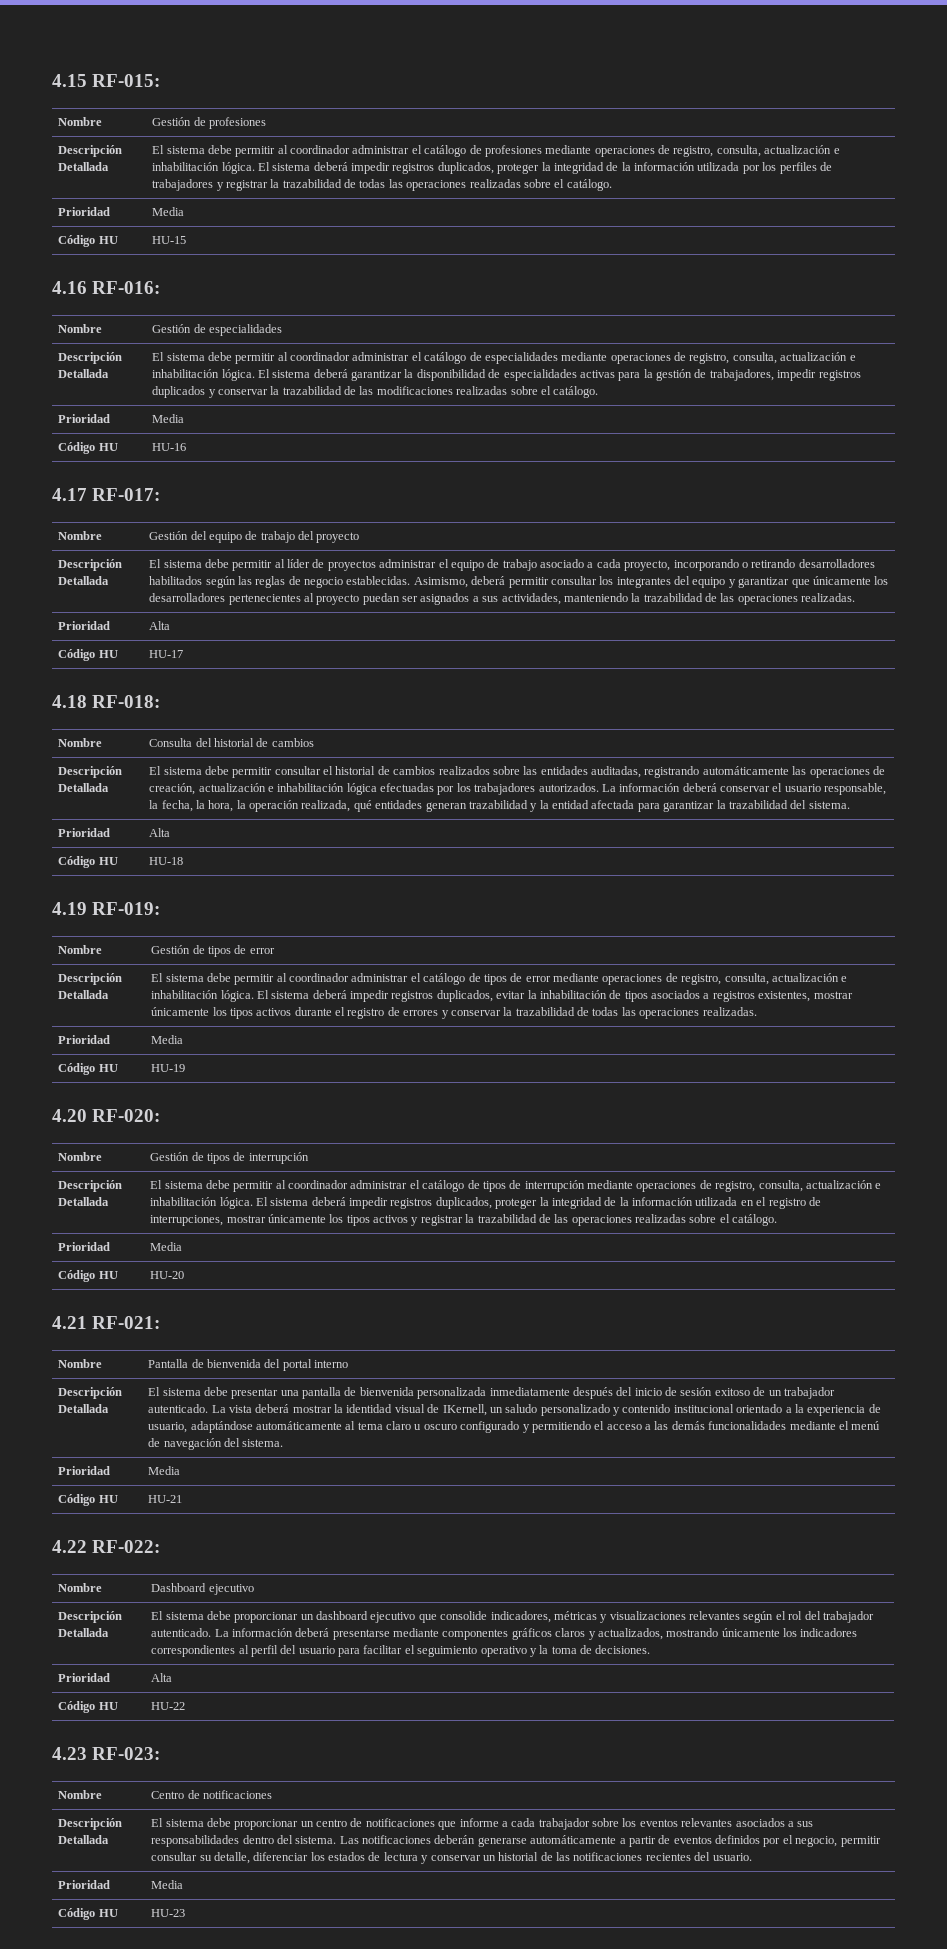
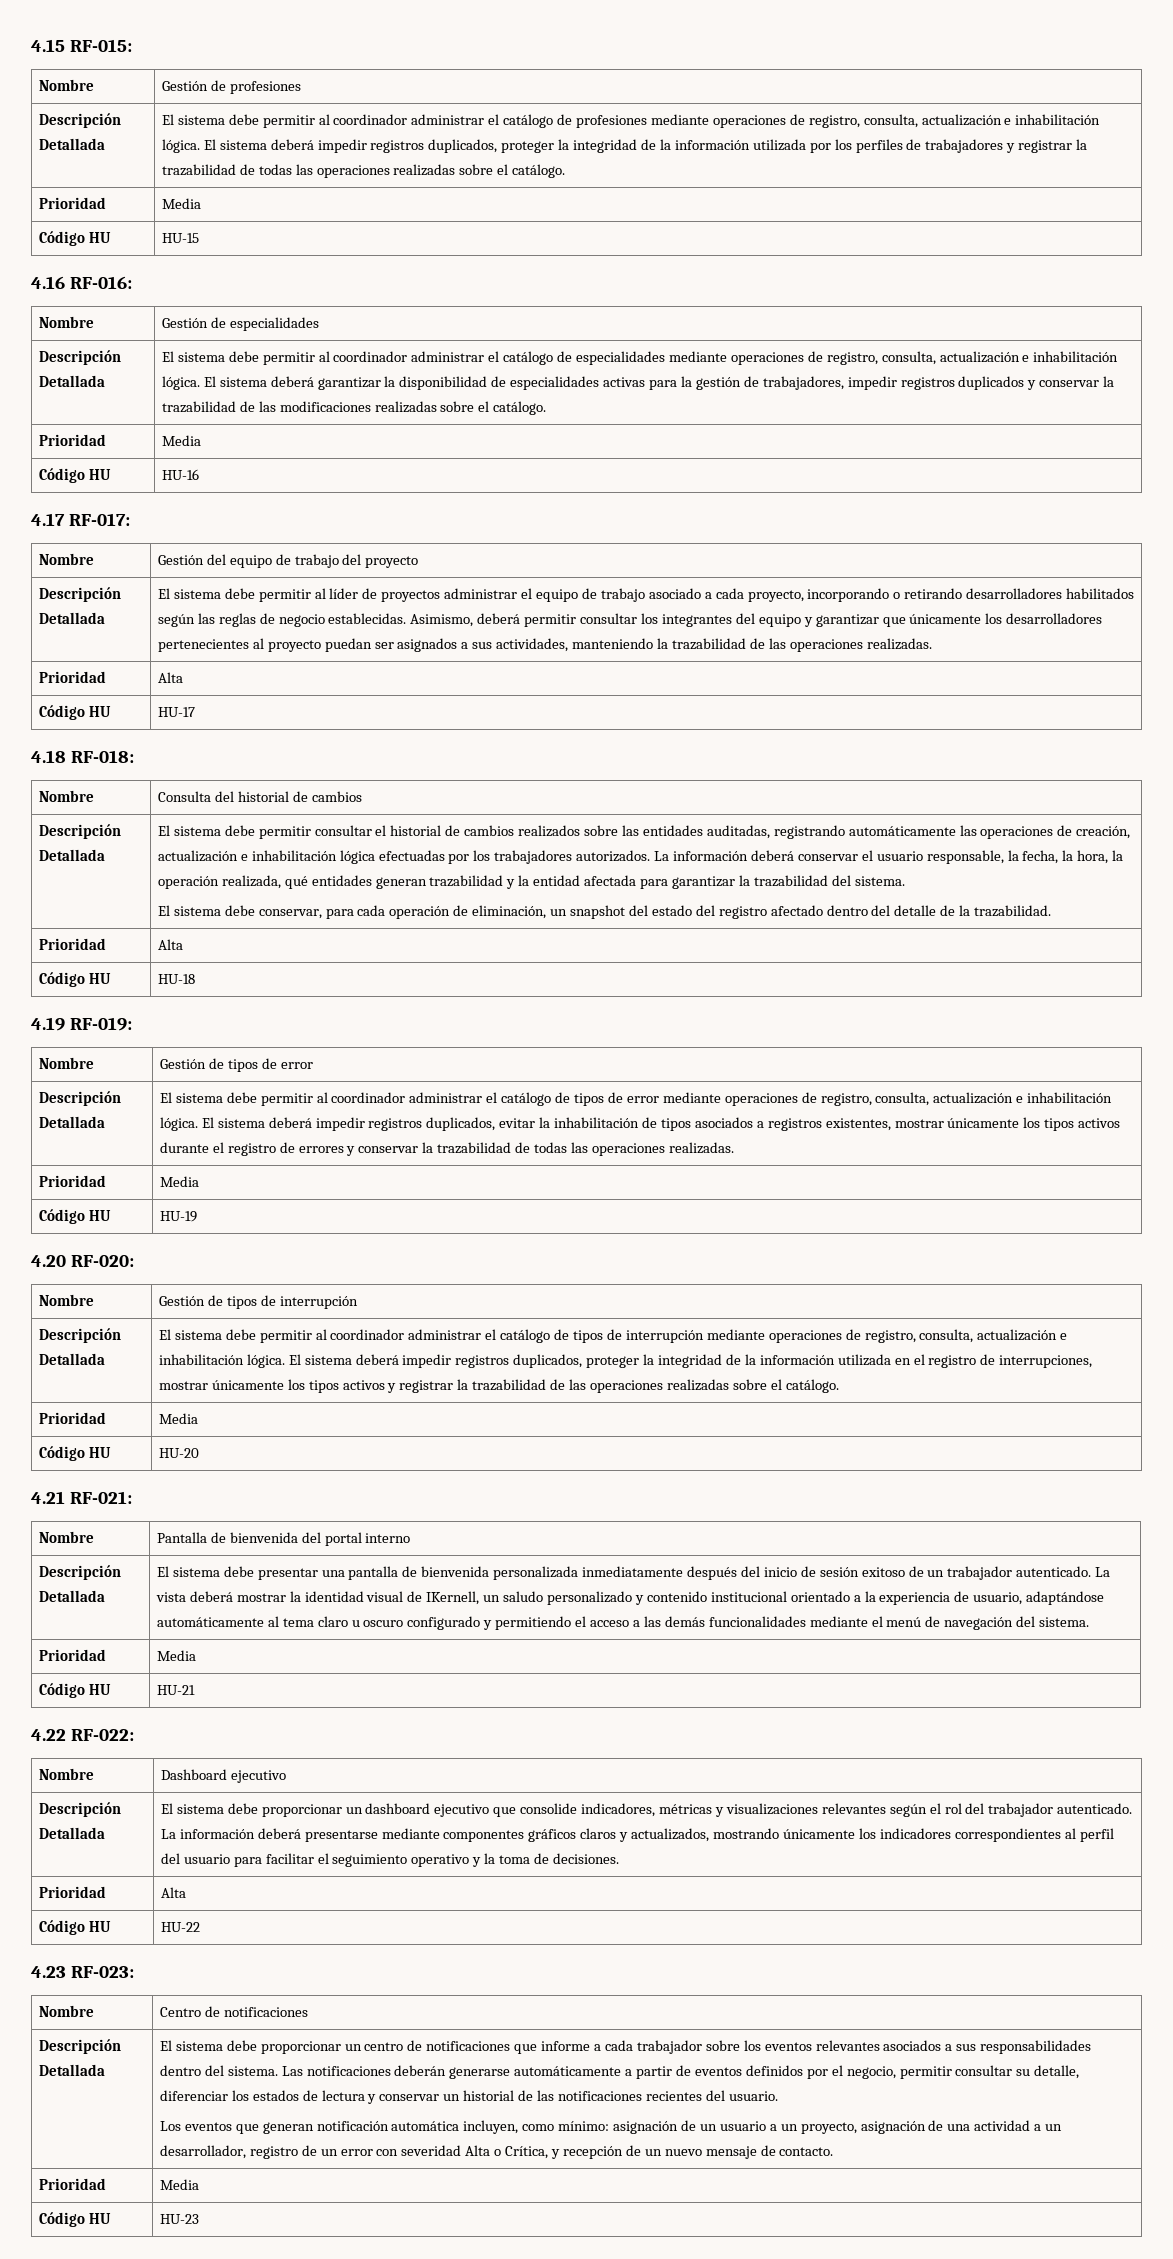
+ El sistema debe conservar, para cada operación de eliminación, un snapshot del estado del registro afectado dentro del detalle de la trazabilidad.
+ Los eventos que generan notificación automática incluyen, como mínimo: asignación de un usuario a un proyecto, asignación de una actividad a un desarrollador, registro de un error con severidad Alta o Crítica, y recepción de un nuevo mensaje de contacto.

